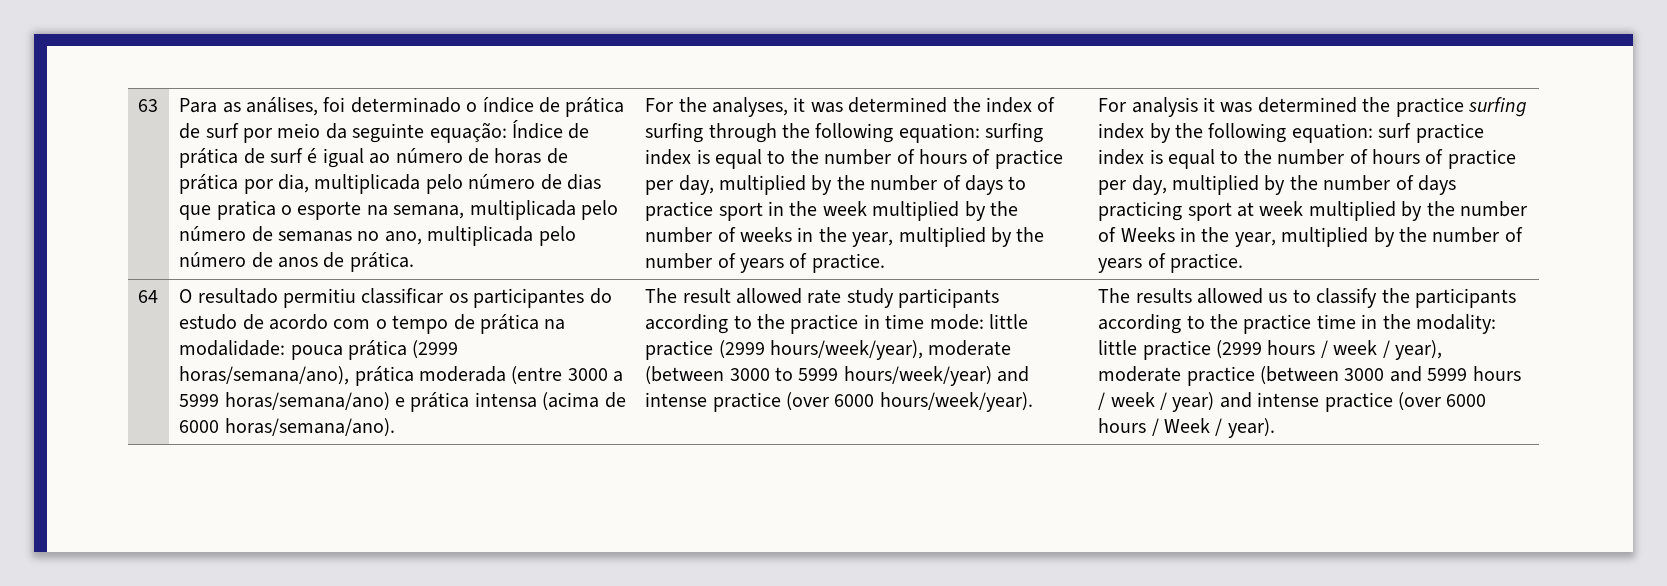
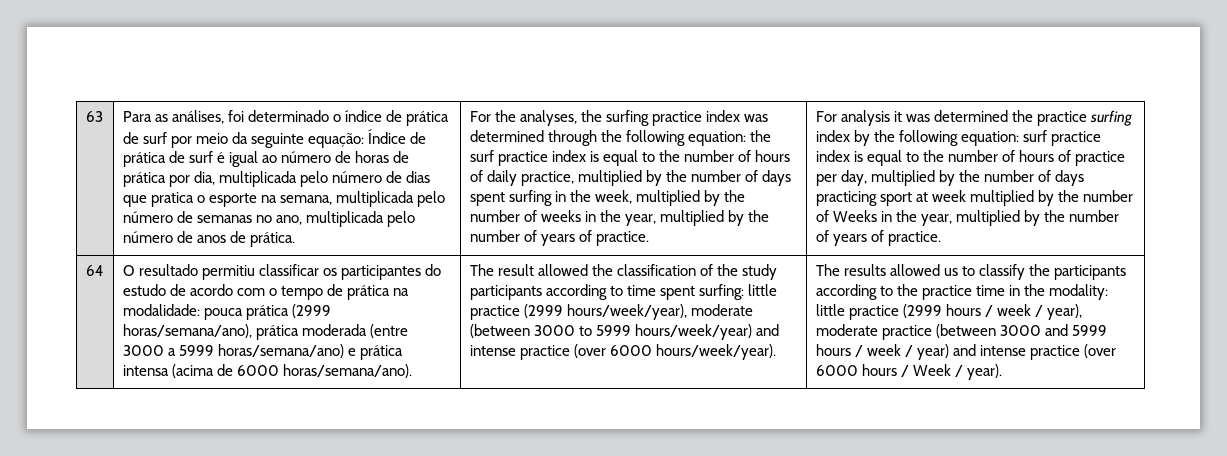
- For the analyses, it was determined the index of surfing through the following equation: surfing index is equal to the number of hours of practice per day, multiplied by the number of days to practice sport in the week multiplied by the number of weeks in the year, multiplied by the number of years of practice.
+ For the analyses, the surfing practice index was determined through the following equation: the surf practice index is equal to the number of hours of daily practice, multiplied by the number of days spent surfing in the week, multiplied by the number of weeks in the year, multiplied by the number of years of practice.
- The result allowed rate study participants according to the practice in time mode: little practice (2999 hours/week/year), moderate (between 3000 to 5999 hours/week/year) and intense practice (over 6000 hours/week/year).
+ The result allowed the classification of the study participants according to time spent surfing: little practice (2999 hours/week/year), moderate (between 3000 to 5999 hours/week/year) and intense practice (over 6000 hours/week/year).

